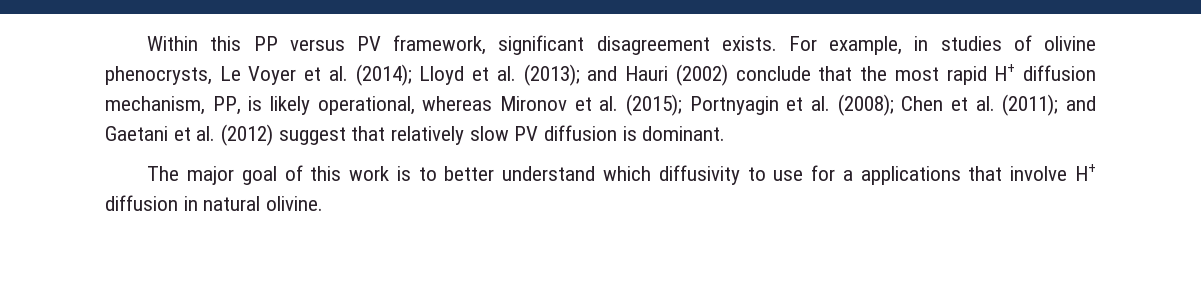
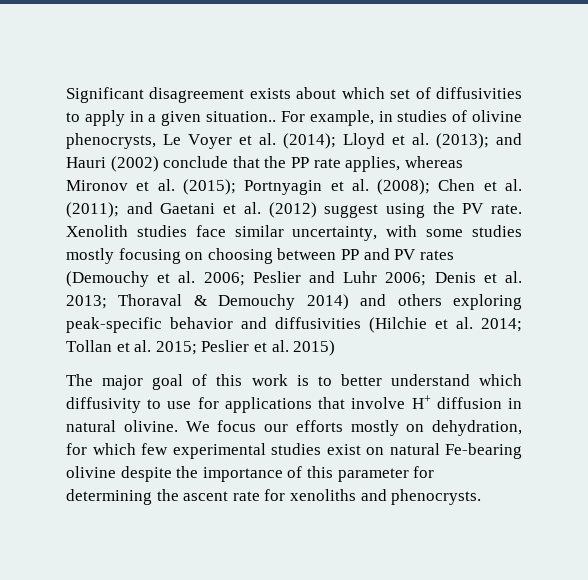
- Within this PP versus PV framework, significant disagreement exists.
+ Significant disagreement exists about which set of diffusivities to apply in a given situation..
- For example, in studies of olivine phenocrysts, Le Voyer et al. (2014); Lloyd et al. (2013); and Hauri (2002) conclude that the most rapid H+ diffusion mechanism, PP, is likely operational, whereas Mironov et al. (2015); Portnyagin et al. (2008); Chen et al. (2011); and Gaetani et al. (2012) suggest that relatively slow PV diffusion is dominant.
+ For example, in studies of olivine phenocrysts, Le Voyer et al. (2014); Lloyd et al. (2013); and Hauri (2002) conclude that the PP rate applies, whereas Mironov et al. (2015); Portnyagin et al. (2008); Chen et al. (2011); and Gaetani et al. (2012) suggest using the PV rate. Xenolith studies face similar uncertainty, with some studies mostly focusing on choosing between PP and PV rates (Demouchy et al. 2006; Peslier and Luhr 2006; Denis et al. 2013; Thoraval & Demouchy 2014) and others exploring peak-specific behavior and diffusivities (Hilchie et al. 2014; Tollan et al. 2015; Peslier et al. 2015)
- The major goal of this work is to better understand which diffusivity to use for a applications that involve H+ diffusion in natural olivine.
+ The major goal of this work is to better understand which diffusivity to use for applications that involve H+ diffusion in natural olivine.
+ We focus our efforts mostly on dehydration, for which few experimental studies exist on natural Fe-bearing olivine despite the importance of this parameter for determining the ascent rate for xenoliths and phenocrysts.

